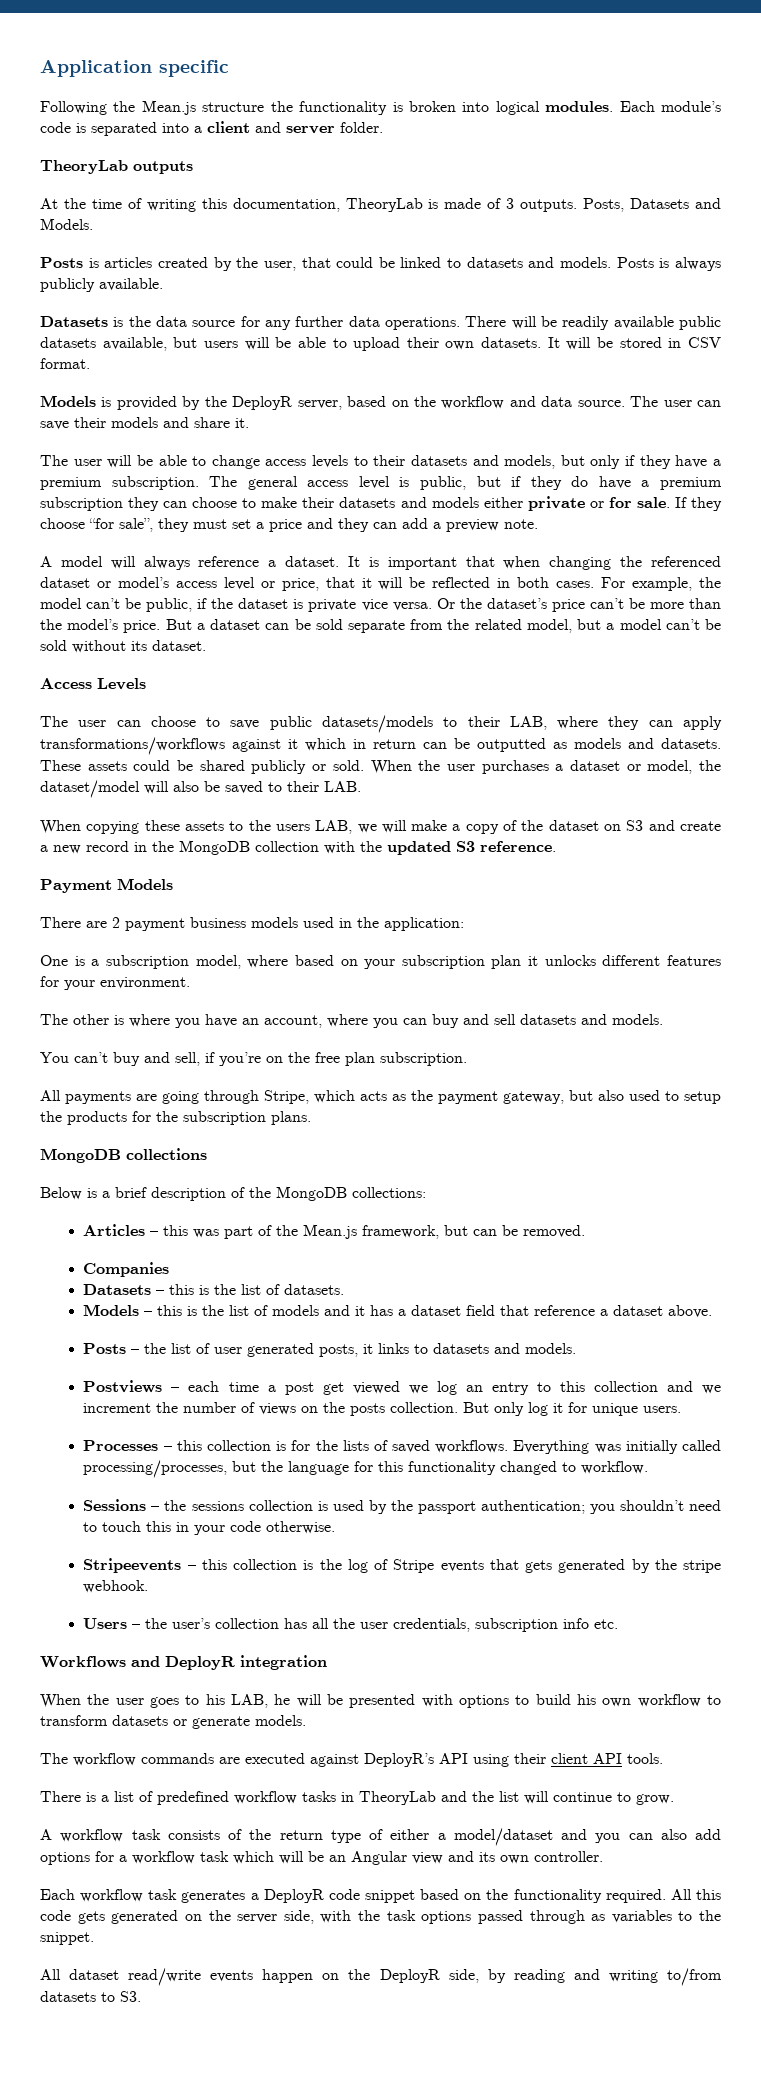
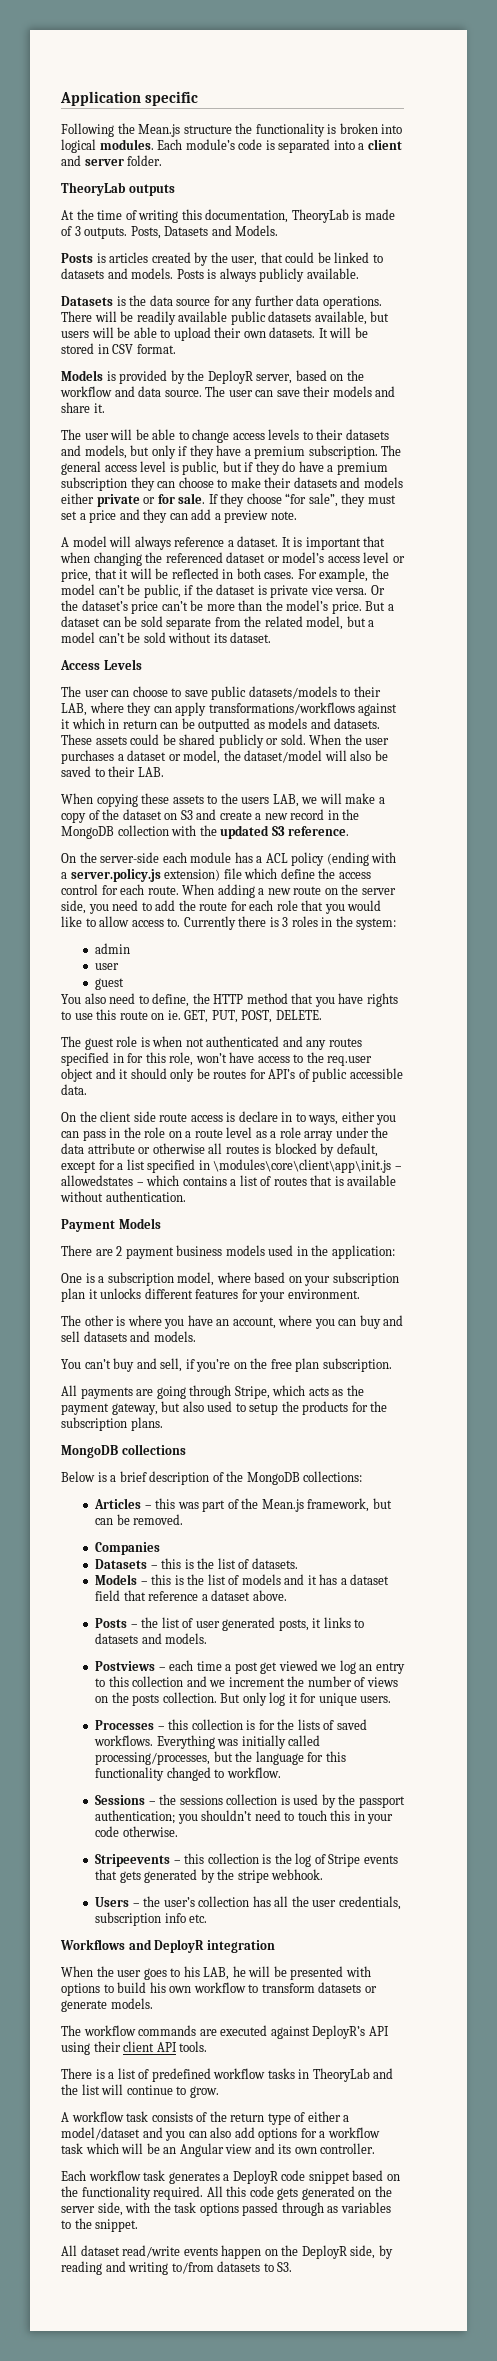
+ On the server-side each module has a ACL policy (ending with a server.policy.js extension) file which define the access control for each route. When adding a new route on the server side, you need to add the route for each role that you would like to allow access to. Currently there is 3 roles in the system:
+ admin
+ user
+ guest
+ You also need to define, the HTTP method that you have rights to use this route on ie. GET, PUT, POST, DELETE.
+ The guest role is when not authenticated and any routes specified in for this role, won’t have access to the req.user object and it should only be routes for API’s of public accessible data.
+ On the client side route access is declare in to ways, either you can pass in the role on a route level as a role array under the data attribute or otherwise all routes is blocked by default, except for a list specified in \modules\core\client\app\init.js – allowedstates – which contains a list of routes that is available without authentication.

